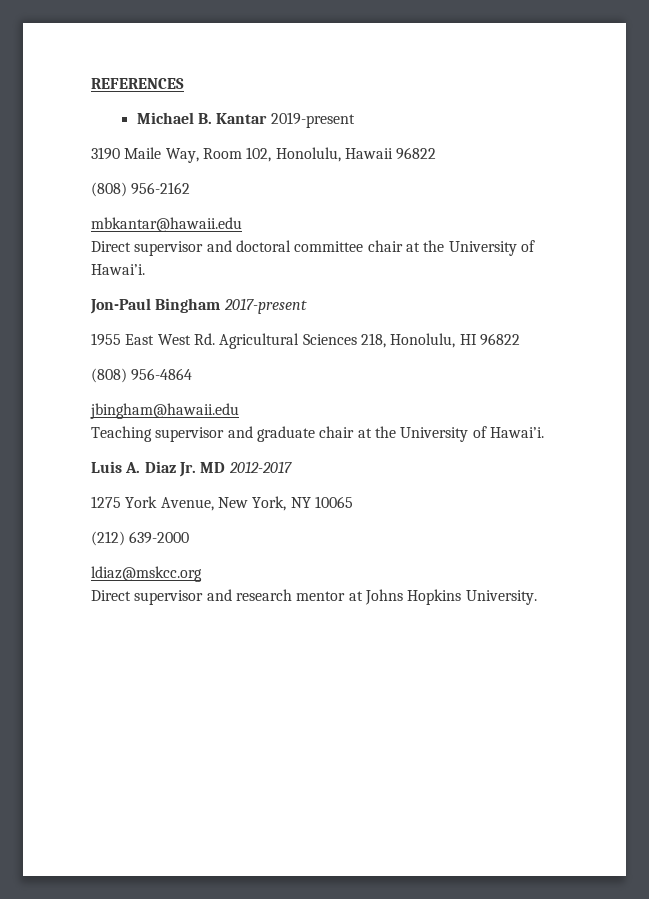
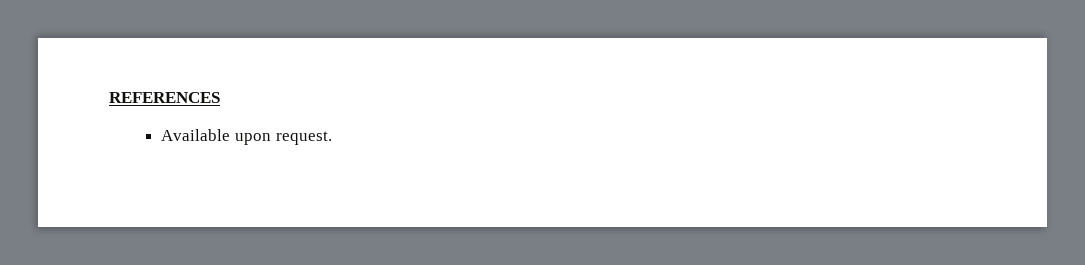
- Michael B. Kantar 2019-present
- 3190 Maile Way, Room 102, Honolulu, Hawaii 96822
- (808) 956-2162
- mbkantar@hawaii.edu
- Direct supervisor and doctoral committee chair at the University of Hawai’i.
- Jon-Paul Bingham 2017-present
- 1955 East West Rd. Agricultural Sciences 218, Honolulu, HI 96822
- (808) 956-4864
- jbingham@hawaii.edu
- Teaching supervisor and graduate chair at the University of Hawai’i.
- Luis A. Diaz Jr. MD 2012-2017
- 1275 York Avenue, New York, NY 10065
- (212) 639-2000
- ldiaz@mskcc.org
- Direct supervisor and research mentor at Johns Hopkins University.
+ Available upon request.

